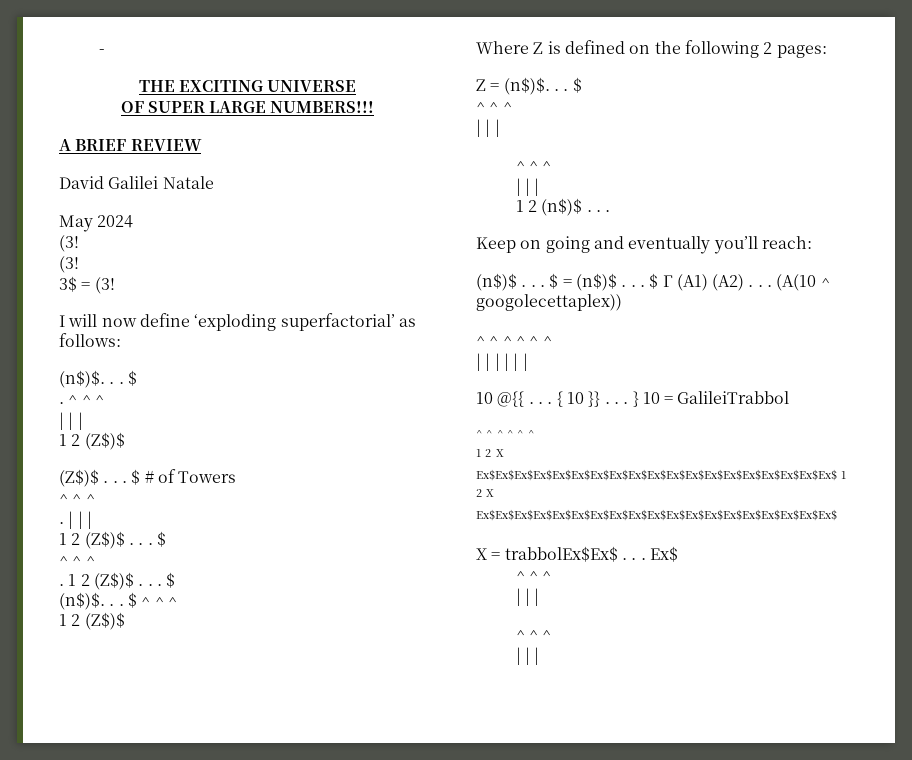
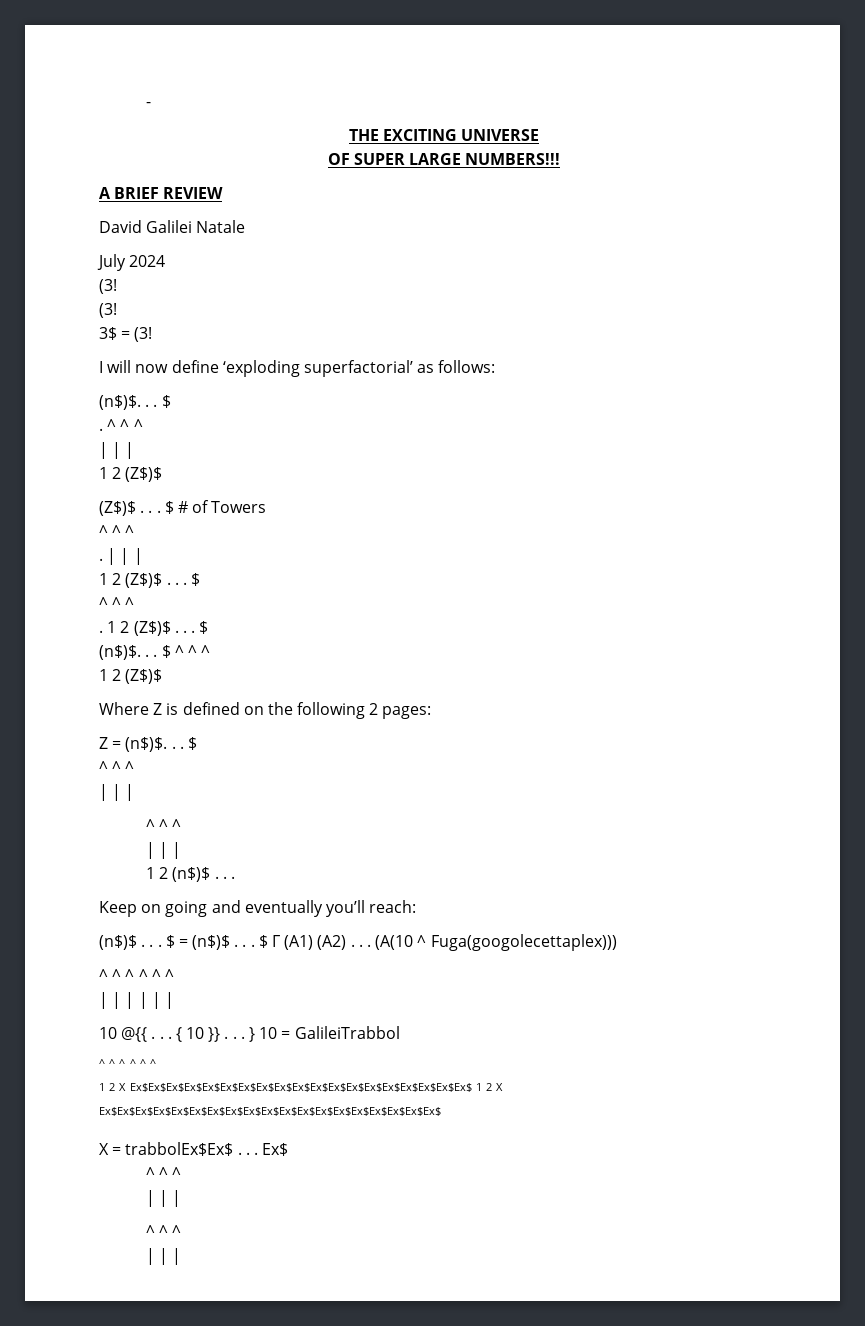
- May 2024
+ July 2024
- (A(10 ^ googolecettaplex))
+ (A(10 ^ Fuga(googolecettaplex)))

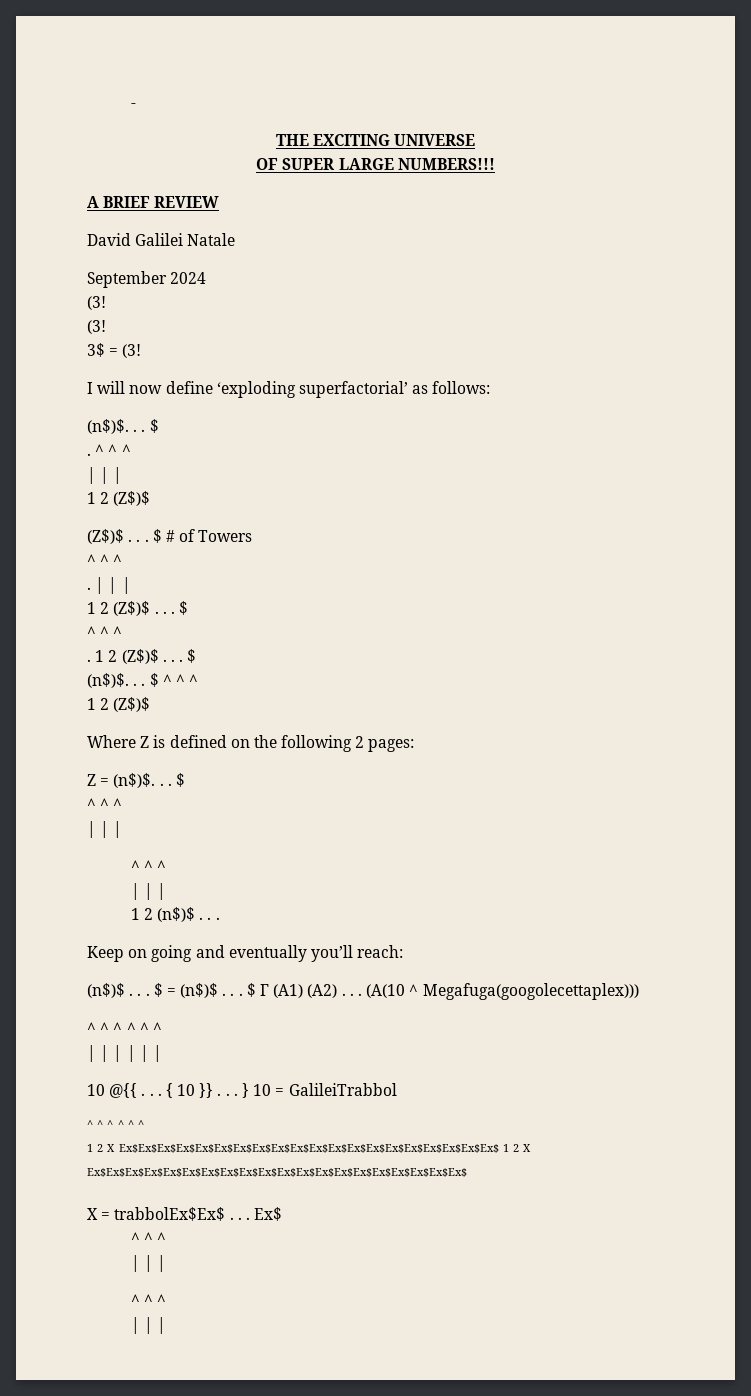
- July 2024
+ September 2024
- (A(10 ^ Fuga(googolecettaplex)))
+ (A(10 ^ Megafuga(googolecettaplex)))
- 1 2 X Ex$Ex$Ex$Ex$Ex$Ex$Ex$Ex$Ex$Ex$Ex$Ex$Ex$Ex$Ex$Ex$Ex$Ex$Ex$ 1 2 X Ex$Ex$Ex$Ex$Ex$Ex$Ex$Ex$Ex$Ex$Ex$Ex$Ex$Ex$Ex$Ex$Ex$Ex$Ex$
+ 1 2 X Ex$Ex$Ex$Ex$Ex$Ex$Ex$Ex$Ex$Ex$Ex$Ex$Ex$Ex$Ex$Ex$Ex$Ex$Ex$Ex$ 1 2 X Ex$Ex$Ex$Ex$Ex$Ex$Ex$Ex$Ex$Ex$Ex$Ex$Ex$Ex$Ex$Ex$Ex$Ex$Ex$Ex$

